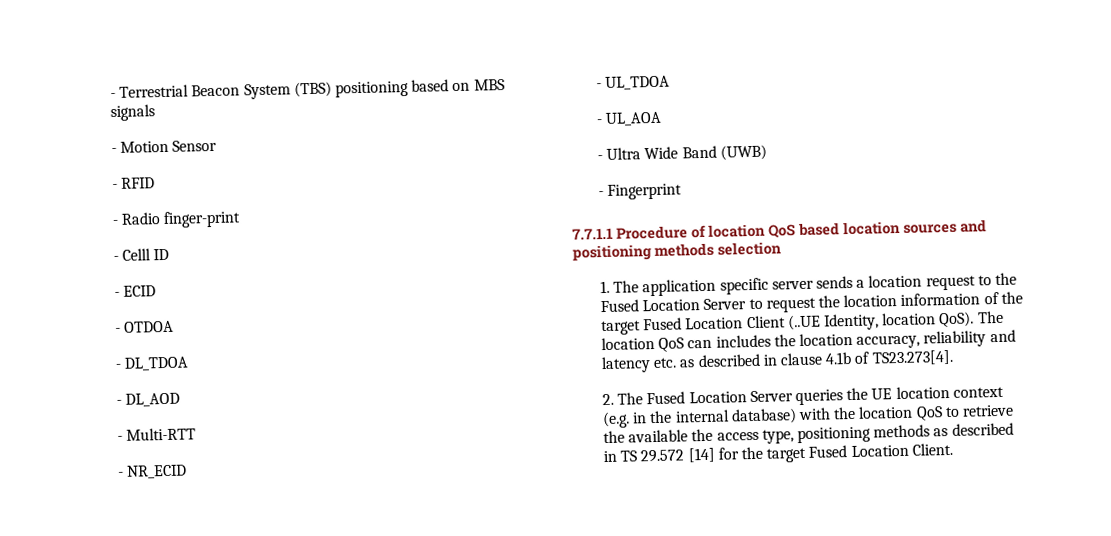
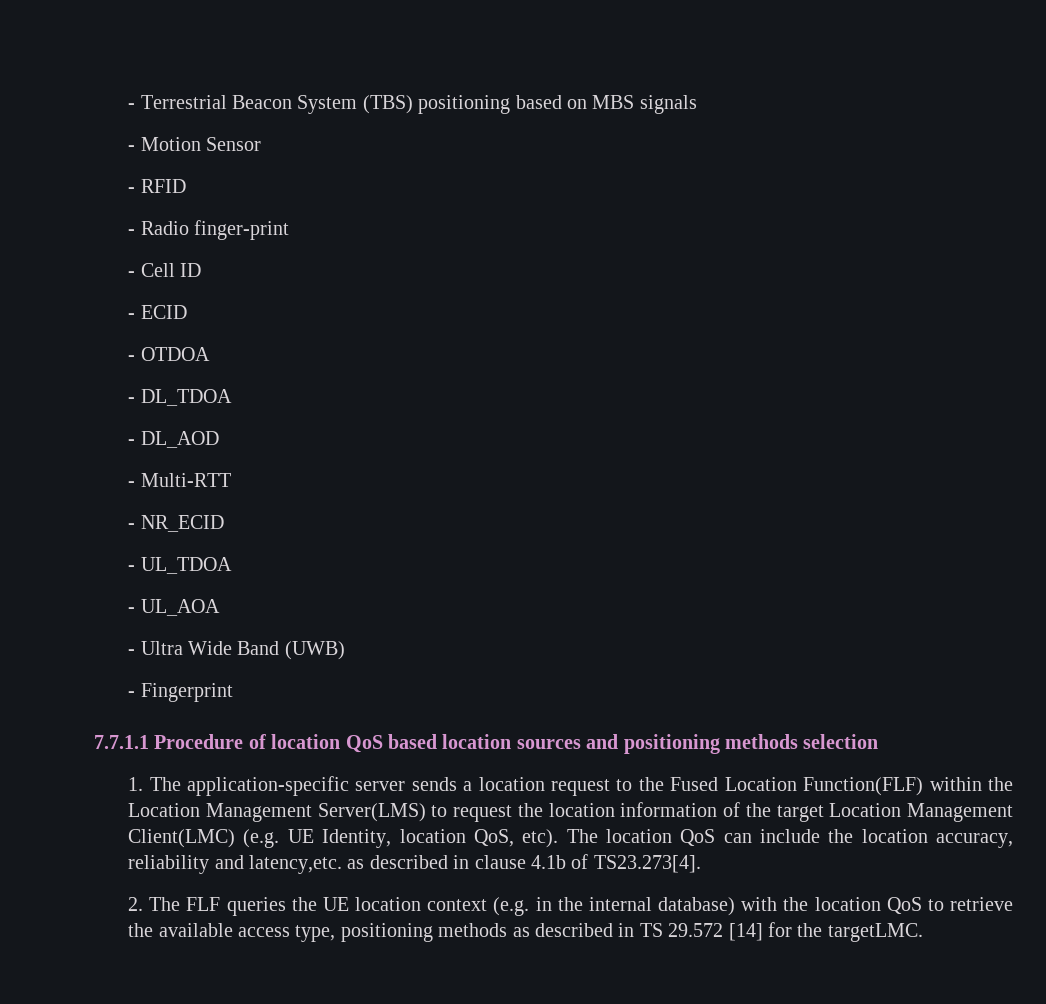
- - Celll ID
+ - Cell ID
- 1. The application specific server sends a location request to the Fused Location Server to request the location information of the target Fused Location Client (..UE Identity, location QoS).
+ 1. The application-specific server sends a location request to the Fused Location Function(FLF) within the Location Management Server(LMS) to request the location information of the target Location Management Client(LMC) (e.g. UE Identity, location QoS, etc).
- The location QoS can includes the location accuracy, reliability and latency etc. as described in clause 4.1b of TS23.273[4].
+ The location QoS can include the location accuracy, reliability and latency,etc. as described in clause 4.1b of TS23.273[4].
- 2. The Fused Location Server queries the UE location context (e.g. in the internal database) with the location QoS to retrieve the available the access type, positioning methods as described in TS 29.572 [14] for the target Fused Location Client.
+ 2. The FLF queries the UE location context (e.g. in the internal database) with the location QoS to retrieve the available access type, positioning methods as described in TS 29.572 [14] for the targetLMC.

